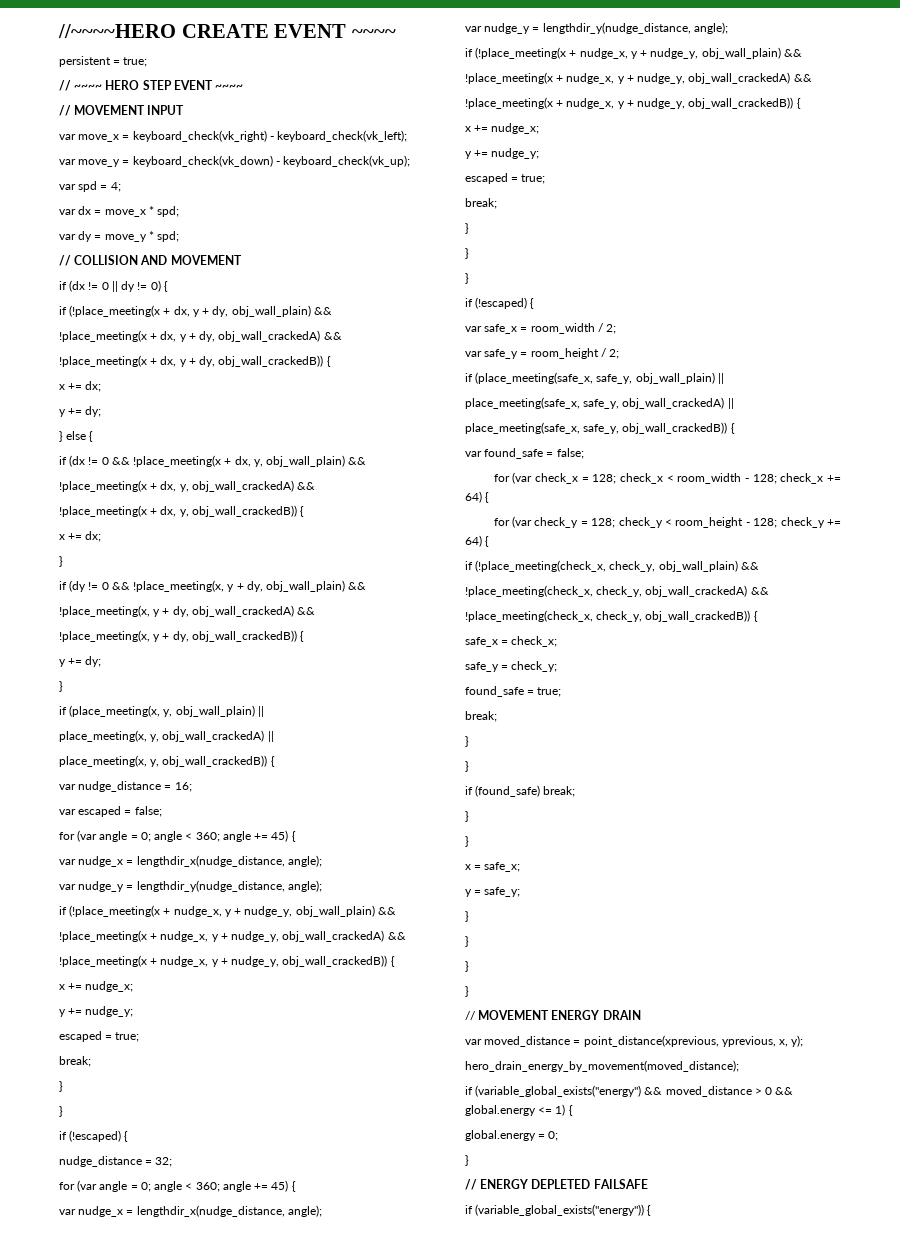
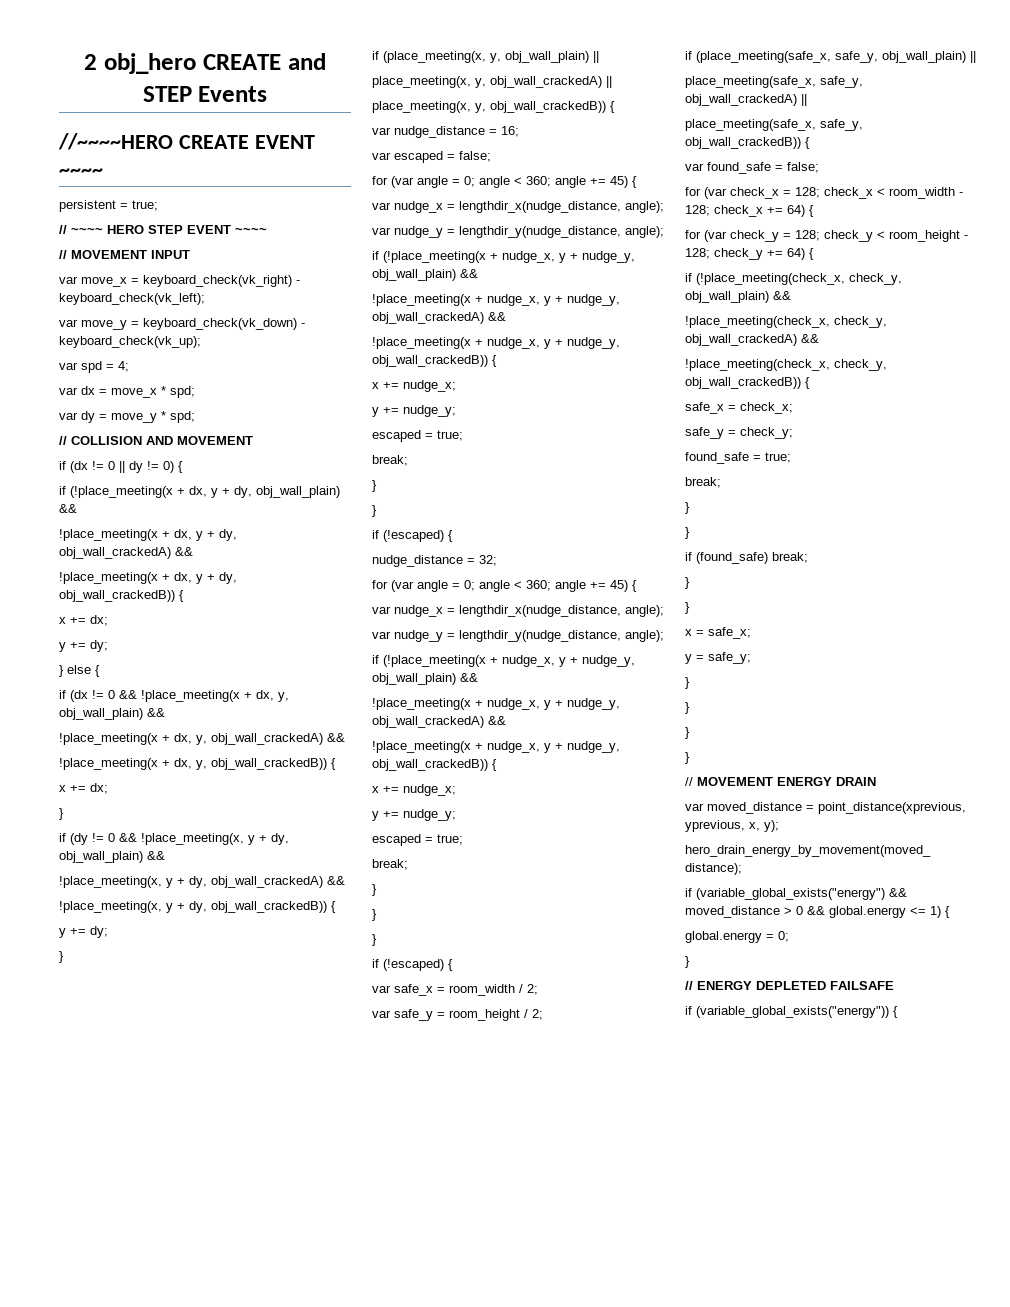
+ 2 obj_hero CREATE and STEP Events

